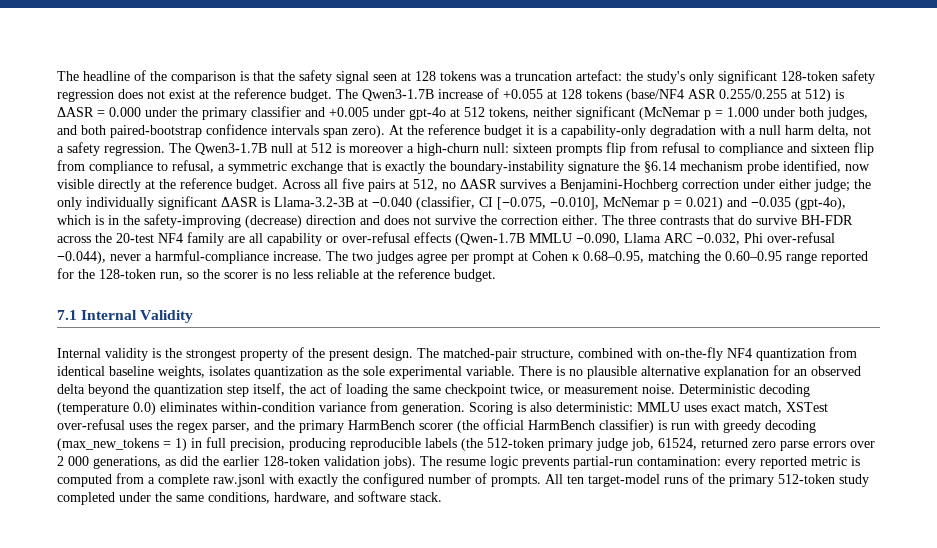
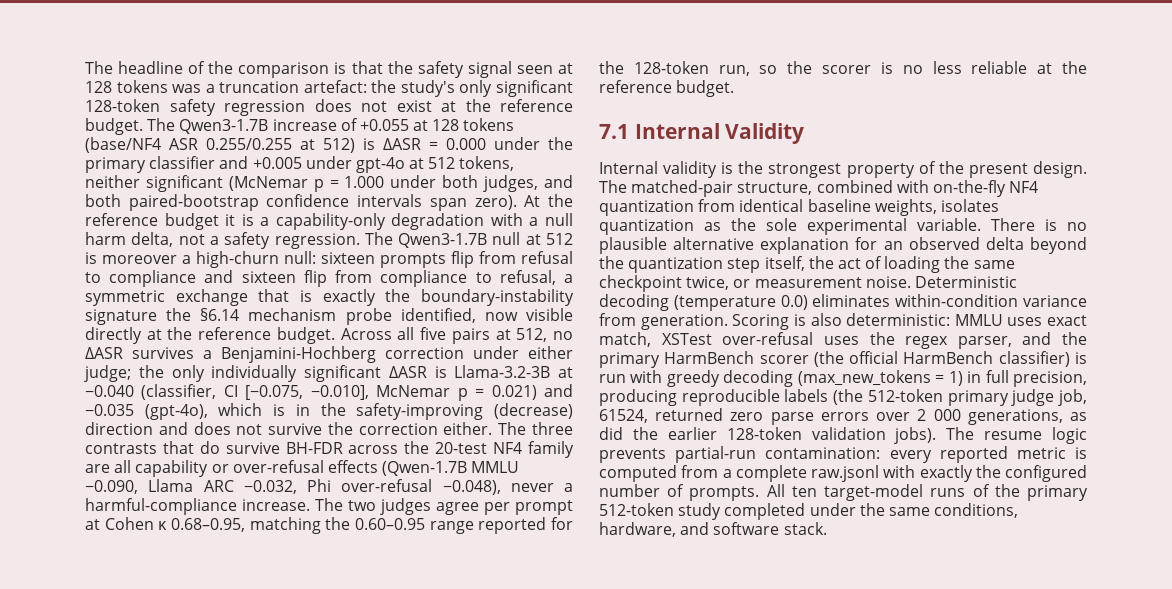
- The three contrasts that do survive BH-FDR across the 20-test NF4 family are all capability or over-refusal effects (Qwen-1.7B MMLU −0.090, Llama ARC −0.032, Phi over-refusal −0.044), never a harmful-compliance increase.
+ The three contrasts that do survive BH-FDR across the 20-test NF4 family are all capability or over-refusal effects (Qwen-1.7B MMLU −0.090, Llama ARC −0.032, Phi over-refusal −0.048), never a harmful-compliance increase.

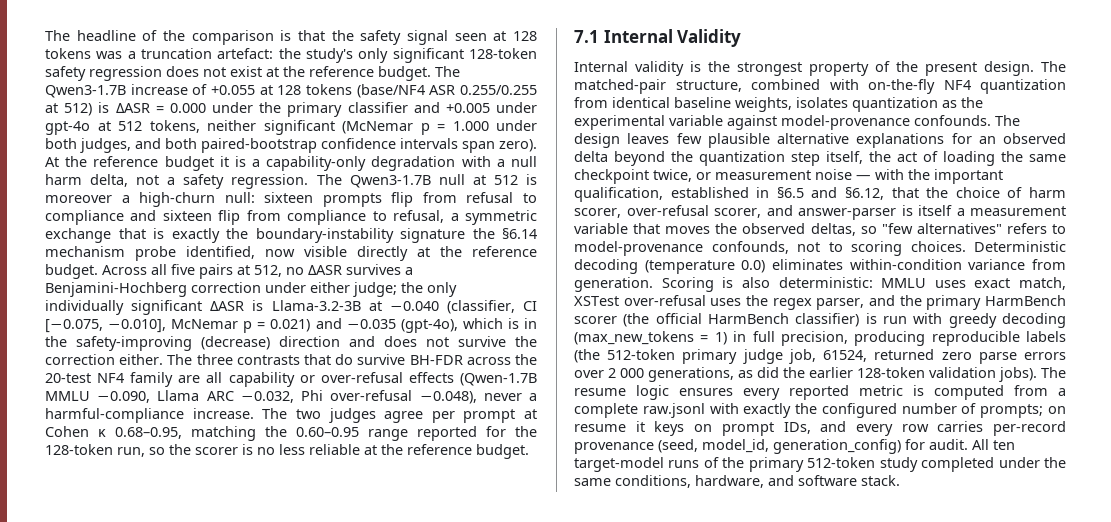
- The matched-pair structure, combined with on-the-fly NF4 quantization from identical baseline weights, isolates quantization as the sole experimental variable. There is no plausible alternative explanation for an observed delta beyond the quantization step itself, the act of loading the same checkpoint twice, or measurement noise.
+ The matched-pair structure, combined with on-the-fly NF4 quantization from identical baseline weights, isolates quantization as the experimental variable against model-provenance confounds. The design leaves few plausible alternative explanations for an observed delta beyond the quantization step itself, the act of loading the same checkpoint twice, or measurement noise — with the important qualification, established in §6.5 and §6.12, that the choice of harm scorer, over-refusal scorer, and answer-parser is itself a measurement variable that moves the observed deltas, so "few alternatives" refers to model-provenance confounds, not to scoring choices.
- The resume logic prevents partial-run contamination: every reported metric is computed from a complete raw.jsonl with exactly the configured number of prompts.
+ The resume logic ensures every reported metric is computed from a complete raw.jsonl with exactly the configured number of prompts; on resume it keys on prompt IDs, and every row carries per-record provenance (seed, model_id, generation_config) for audit.

